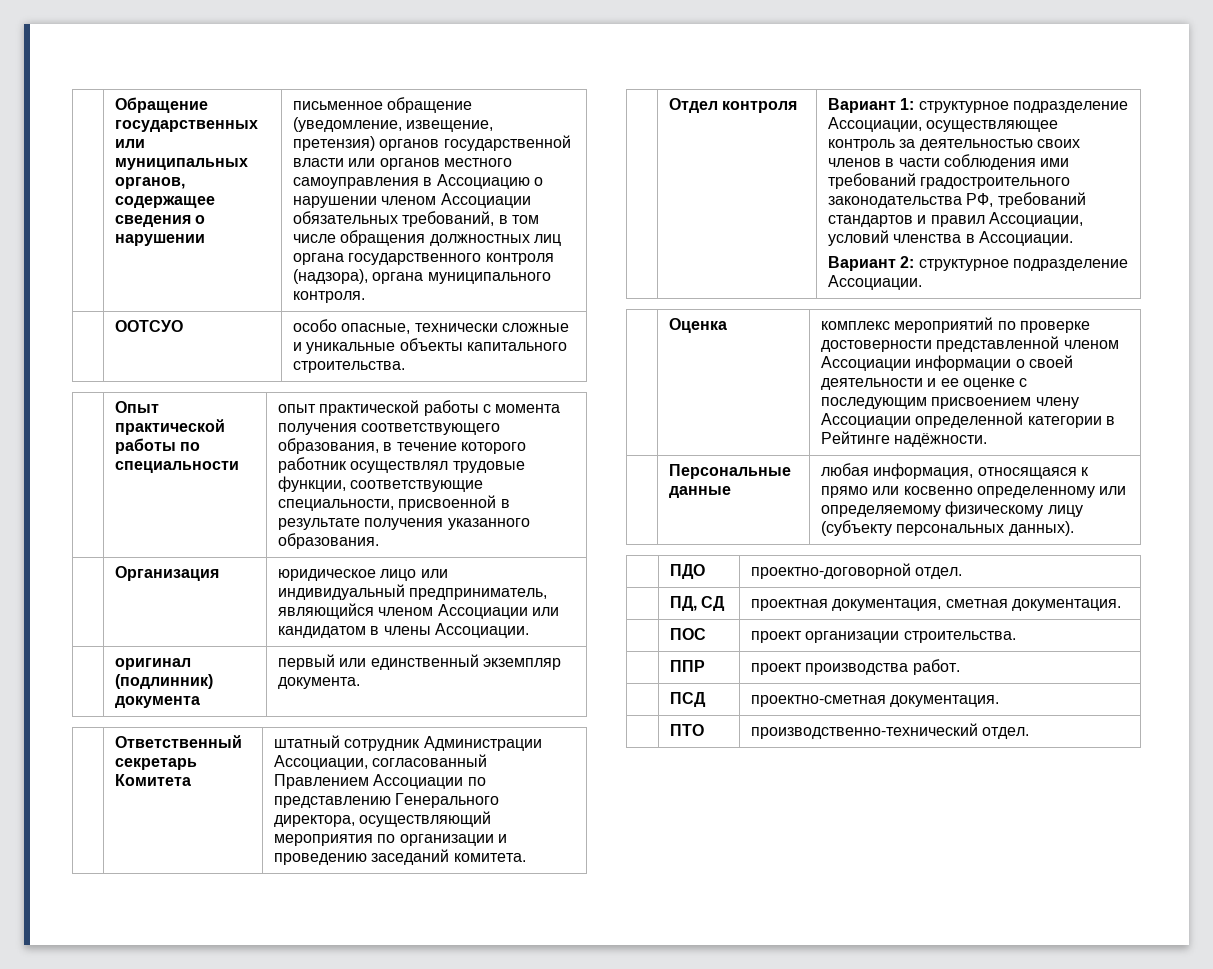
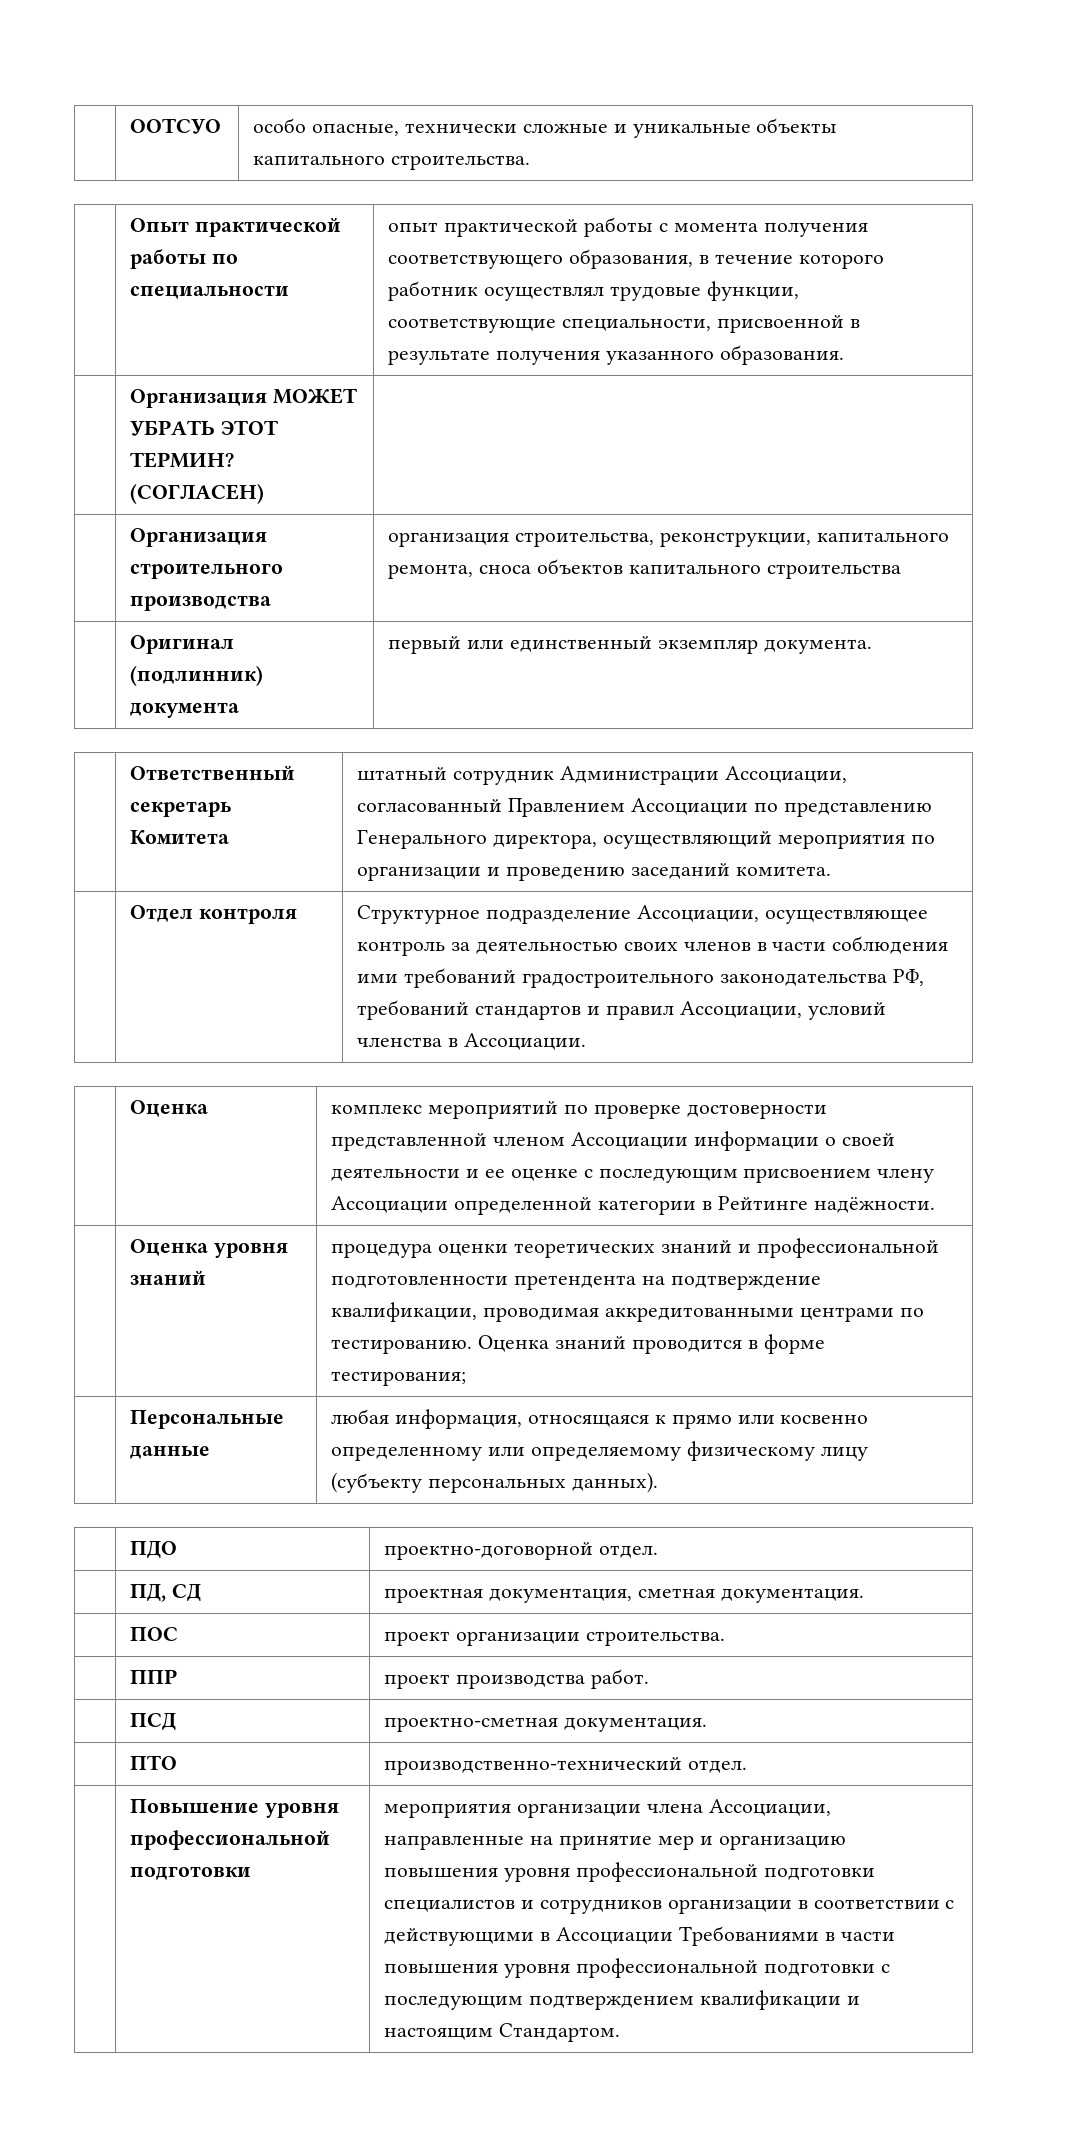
- Обращение государственных или муниципальных органов, содержащее сведения о нарушении | письменное обращение (уведомление, извещение, претензия) органов государственной власти или органов местного самоуправления в Ассоциацию о нарушении членом Ассоциации обязательных требований, в том числе обращения должностных лиц органа государственного контроля (надзора), органа муниципального контроля.
- | Организация | юридическое лицо или индивидуальный предприниматель, являющийся членом Ассоциации или кандидатом в члены Ассоциации.
- | оригинал (подлинник) документа | первый или единственный экземпляр документа.
+ | Организация МОЖЕТ УБРАТЬ ЭТОТ ТЕРМИН? (СОГЛАСЕН) |
+ | Организация строительного производства | организация строительства, реконструкции, капитального ремонта, сноса объектов капитального строительства
+ | Оригинал (подлинник) документа | первый или единственный экземпляр документа.
- | Отдел контроля | Вариант 1: структурное подразделение Ассоциации, осуществляющее контроль за деятельностью своих членов в части соблюдения ими требований градостроительного законодательства РФ, требований стандартов и правил Ассоциации, условий членства в Ассоциации.
- Вариант 2: структурное подразделение Ассоциации.
+ | Отдел контроля | Структурное подразделение Ассоциации, осуществляющее контроль за деятельностью своих членов в части соблюдения ими требований градостроительного законодательства РФ, требований стандартов и правил Ассоциации, условий членства в Ассоциации.
+ | Оценка уровня знаний | процедура оценки теоретических знаний и профессиональной подготовленности претендента на подтверждение квалификации, проводимая аккредитованными центрами по тестированию. Оценка знаний проводится в форме тестирования;
+ Повышение уровня профессиональной подготовки | мероприятия организации члена Ассоциации, направленные на принятие мер и организацию повышения уровня профессиональной подготовки специалистов и сотрудников организации в соответствии с действующими в Ассоциации Требованиями в части повышения уровня профессиональной подготовки с последующим подтверждением квалификации и настоящим Стандартом.

